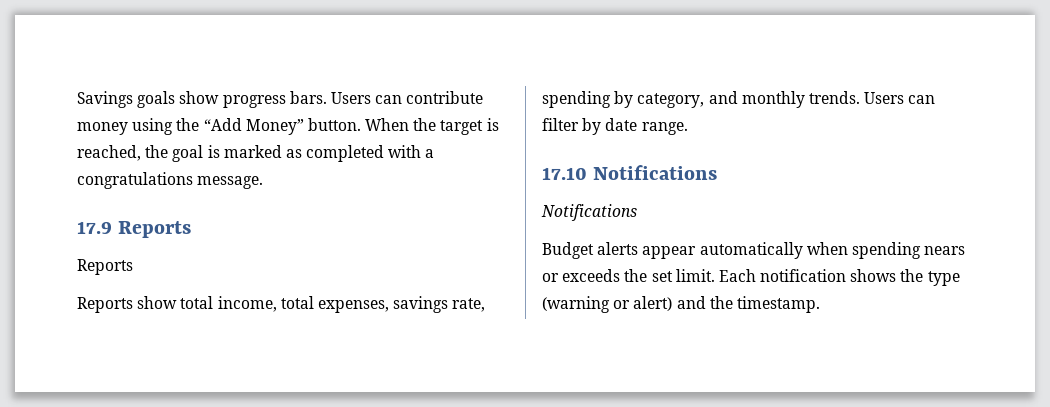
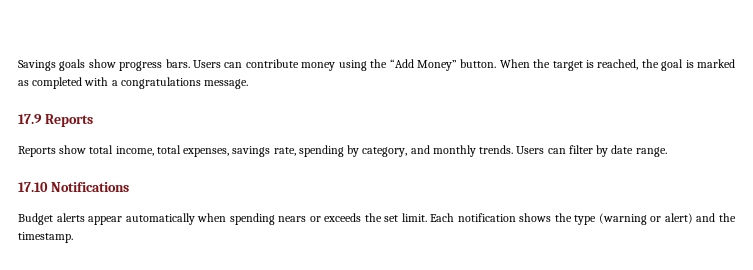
  17.9 Reports
- Reports
  17.10 Notifications
- Notifications

